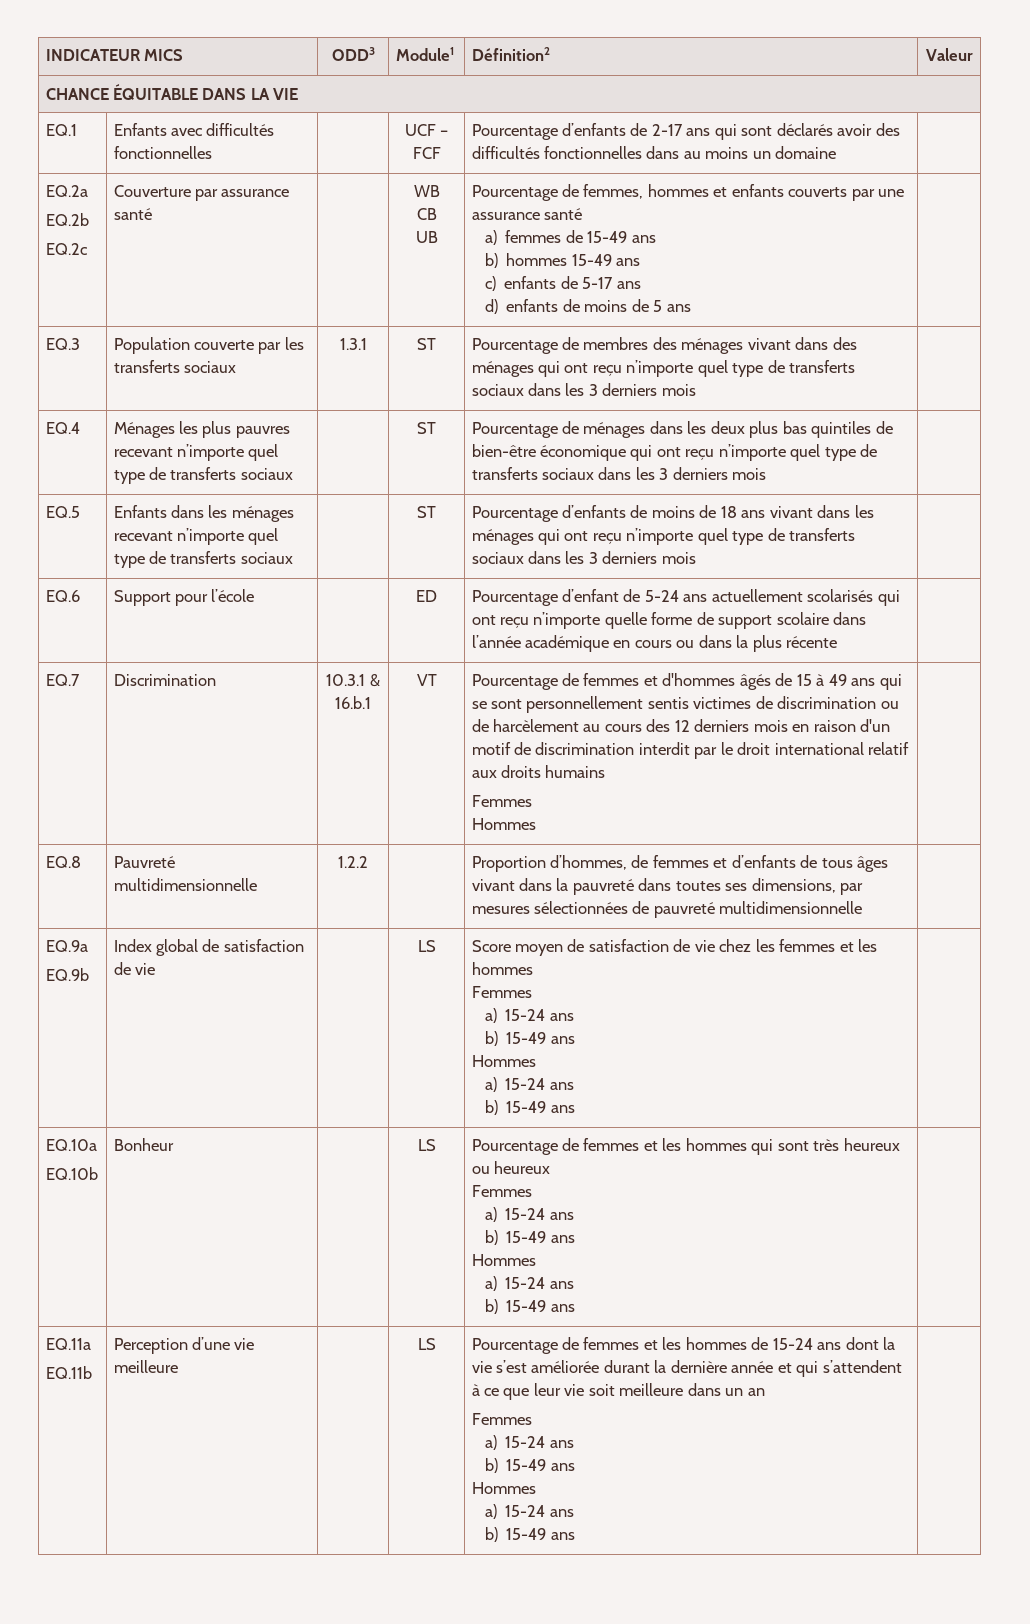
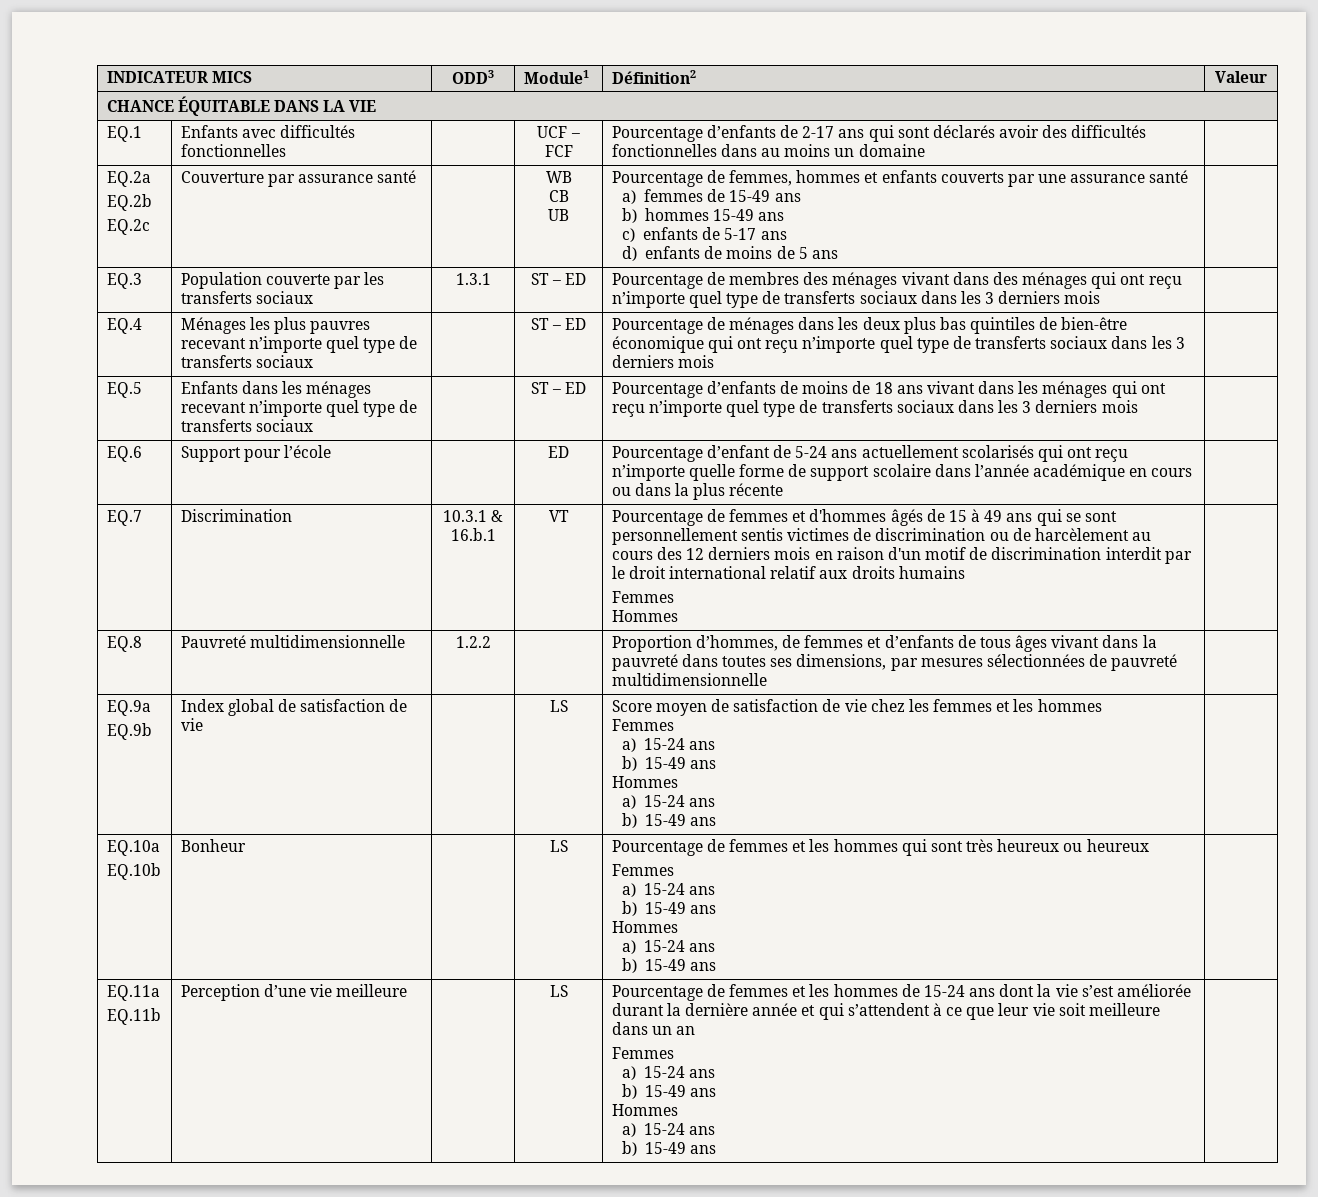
- EQ.3 | Population couverte par les transferts sociaux | 1.3.1 | ST | Pourcentage de membres des ménages vivant dans des ménages qui ont reçu n’importe quel type de transferts sociaux dans les 3 derniers mois |
+ EQ.3 | Population couverte par les transferts sociaux | 1.3.1 | ST – ED | Pourcentage de membres des ménages vivant dans des ménages qui ont reçu n’importe quel type de transferts sociaux dans les 3 derniers mois |
- Ménages les plus pauvres recevant n’importe quel type de transferts sociaux | | ST
+ Ménages les plus pauvres recevant n’importe quel type de transferts sociaux | | ST – ED
- EQ.5 | Enfants dans les ménages recevant n’importe quel type de transferts sociaux | | ST | Pourcentage d’enfants de moins de 18 ans vivant dans les ménages qui ont reçu n’importe quel type de transferts sociaux dans les 3 derniers mois |
+ EQ.5 | Enfants dans les ménages recevant n’importe quel type de transferts sociaux | | ST – ED | Pourcentage d’enfants de moins de 18 ans vivant dans les ménages qui ont reçu n’importe quel type de transferts sociaux dans les 3 derniers mois |

